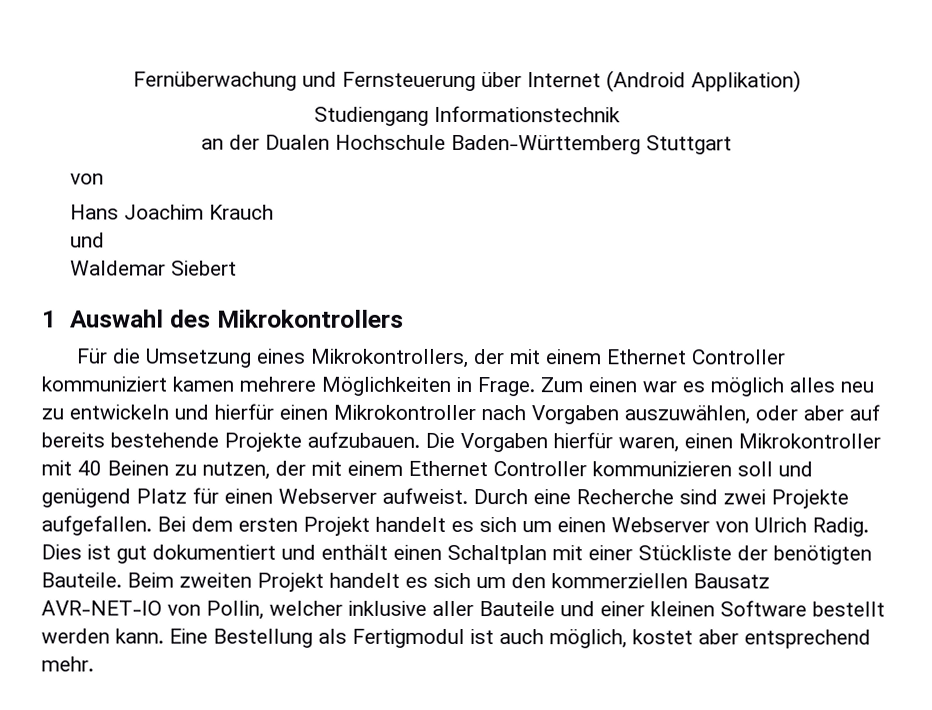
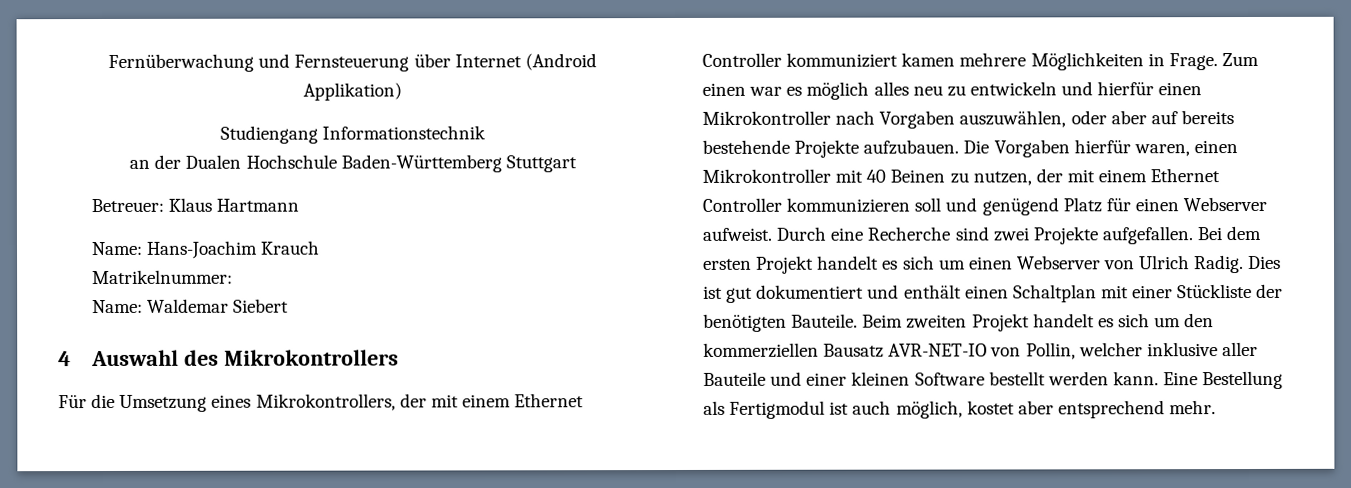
  an der Dualen Hochschule Baden-Württemberg Stuttgart
- von
- Hans Joachim Krauch
- und
- Waldemar Siebert
+ Betreuer: Klaus Hartmann
+ Name: Hans-Joachim Krauch
+ Matrikelnummer:
+ Name: Waldemar Siebert
- 1 Auswahl des Mikrokontrollers
+ 4 Auswahl des Mikrokontrollers

